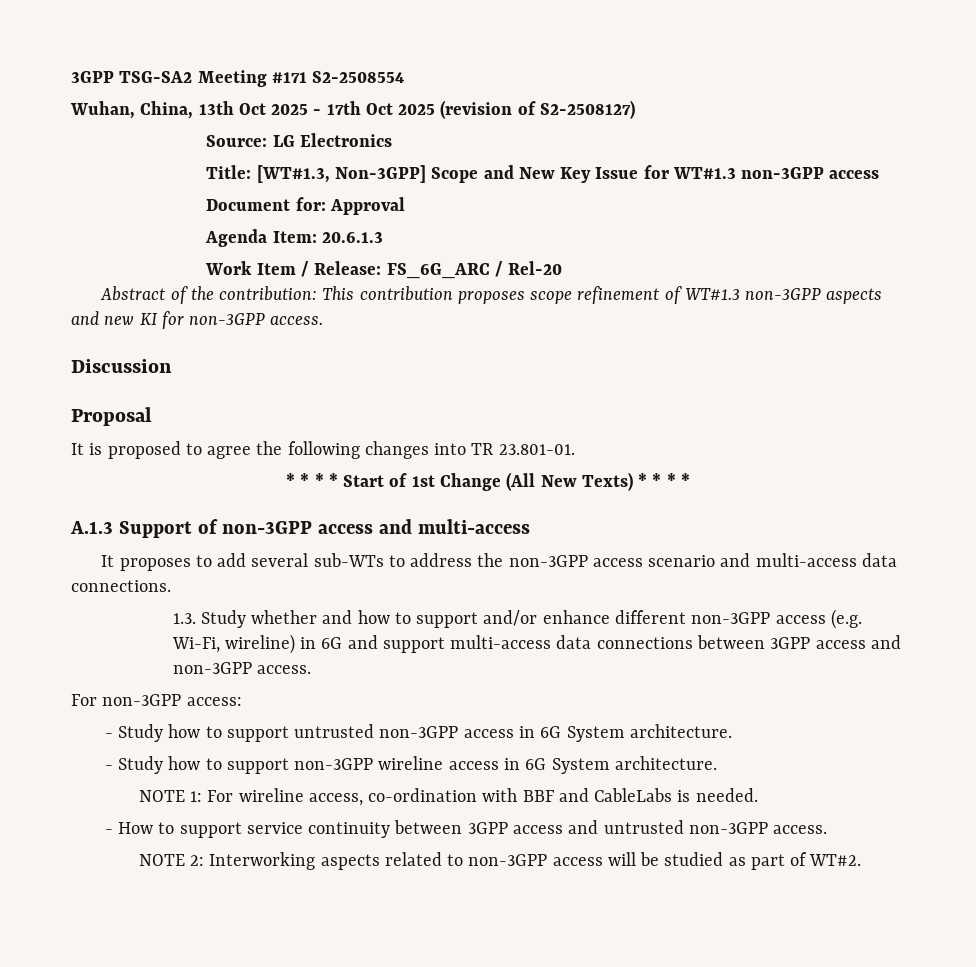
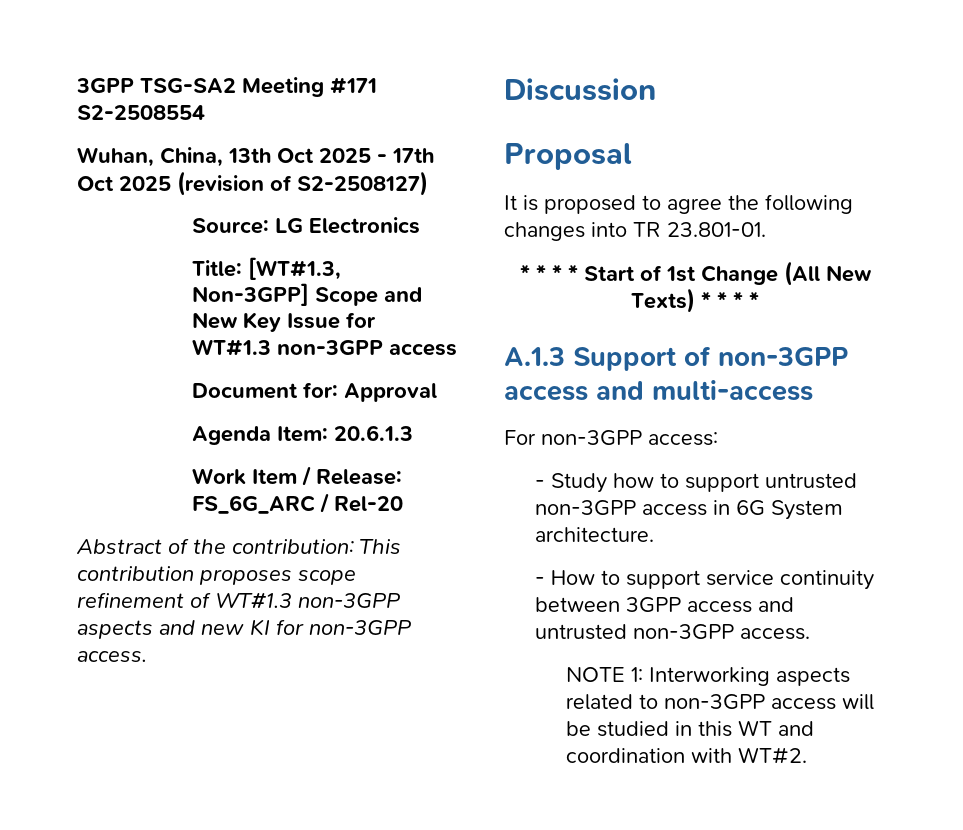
- It proposes to add several sub-WTs to address the non-3GPP access scenario and multi-access data connections.
- 1.3. Study whether and how to support and/or enhance different non-3GPP access (e.g. Wi-Fi, wireline) in 6G and support multi-access data connections between 3GPP access and non-3GPP access.
- - Study how to support non-3GPP wireline access in 6G System architecture.
- NOTE 1: For wireline access, co-ordination with BBF and CableLabs is needed.
- NOTE 2: Interworking aspects related to non-3GPP access will be studied as part of WT#2.
+ NOTE 1: Interworking aspects related to non-3GPP access will be studied in this WT and coordination with WT#2.

